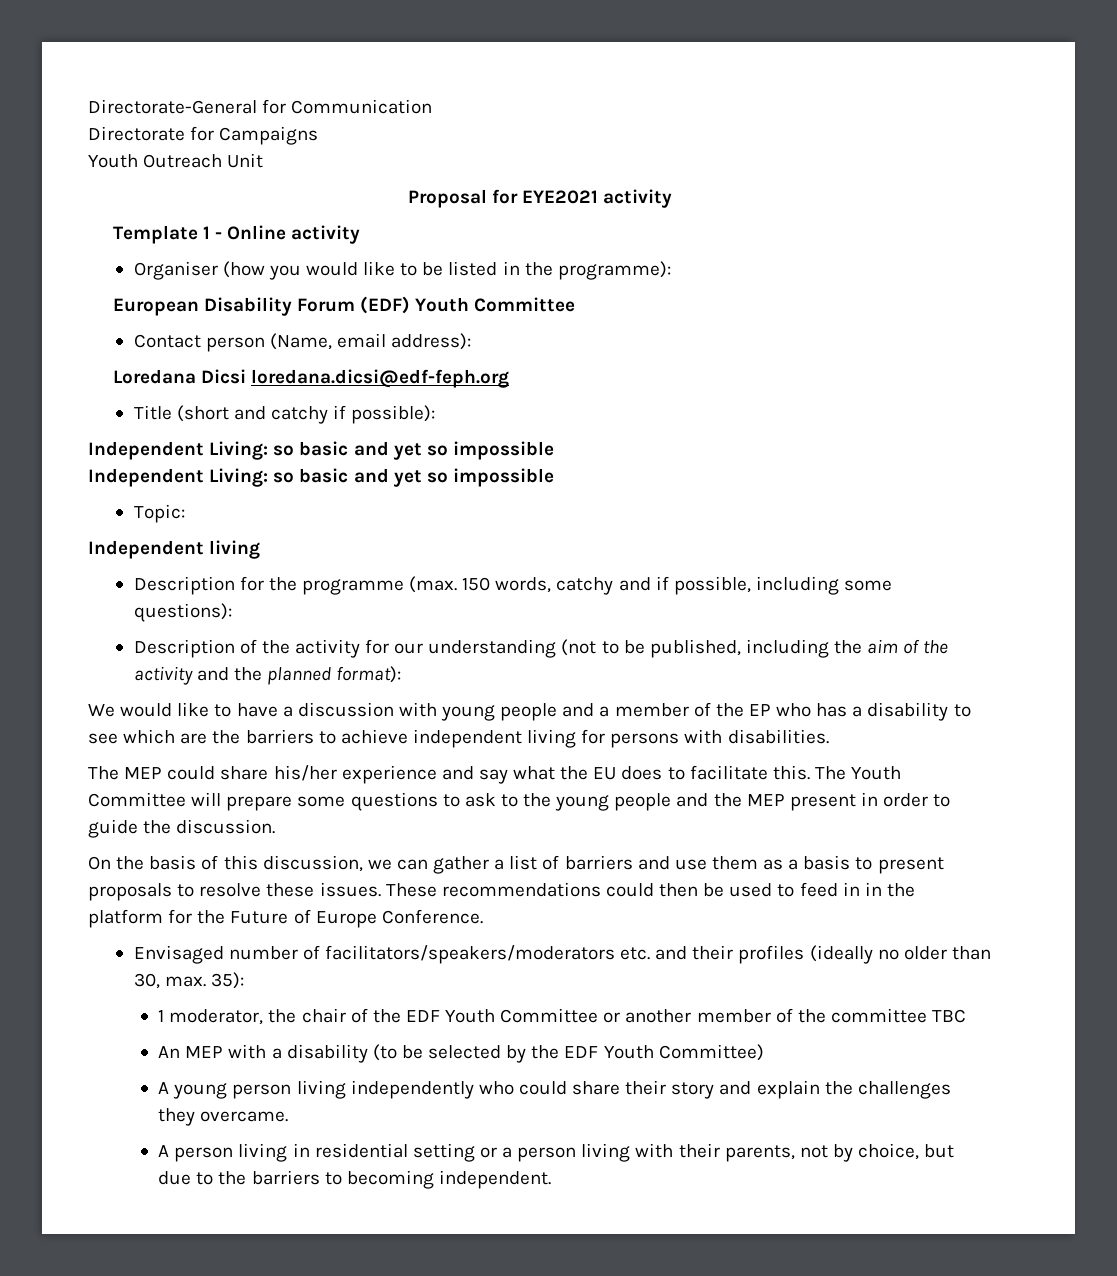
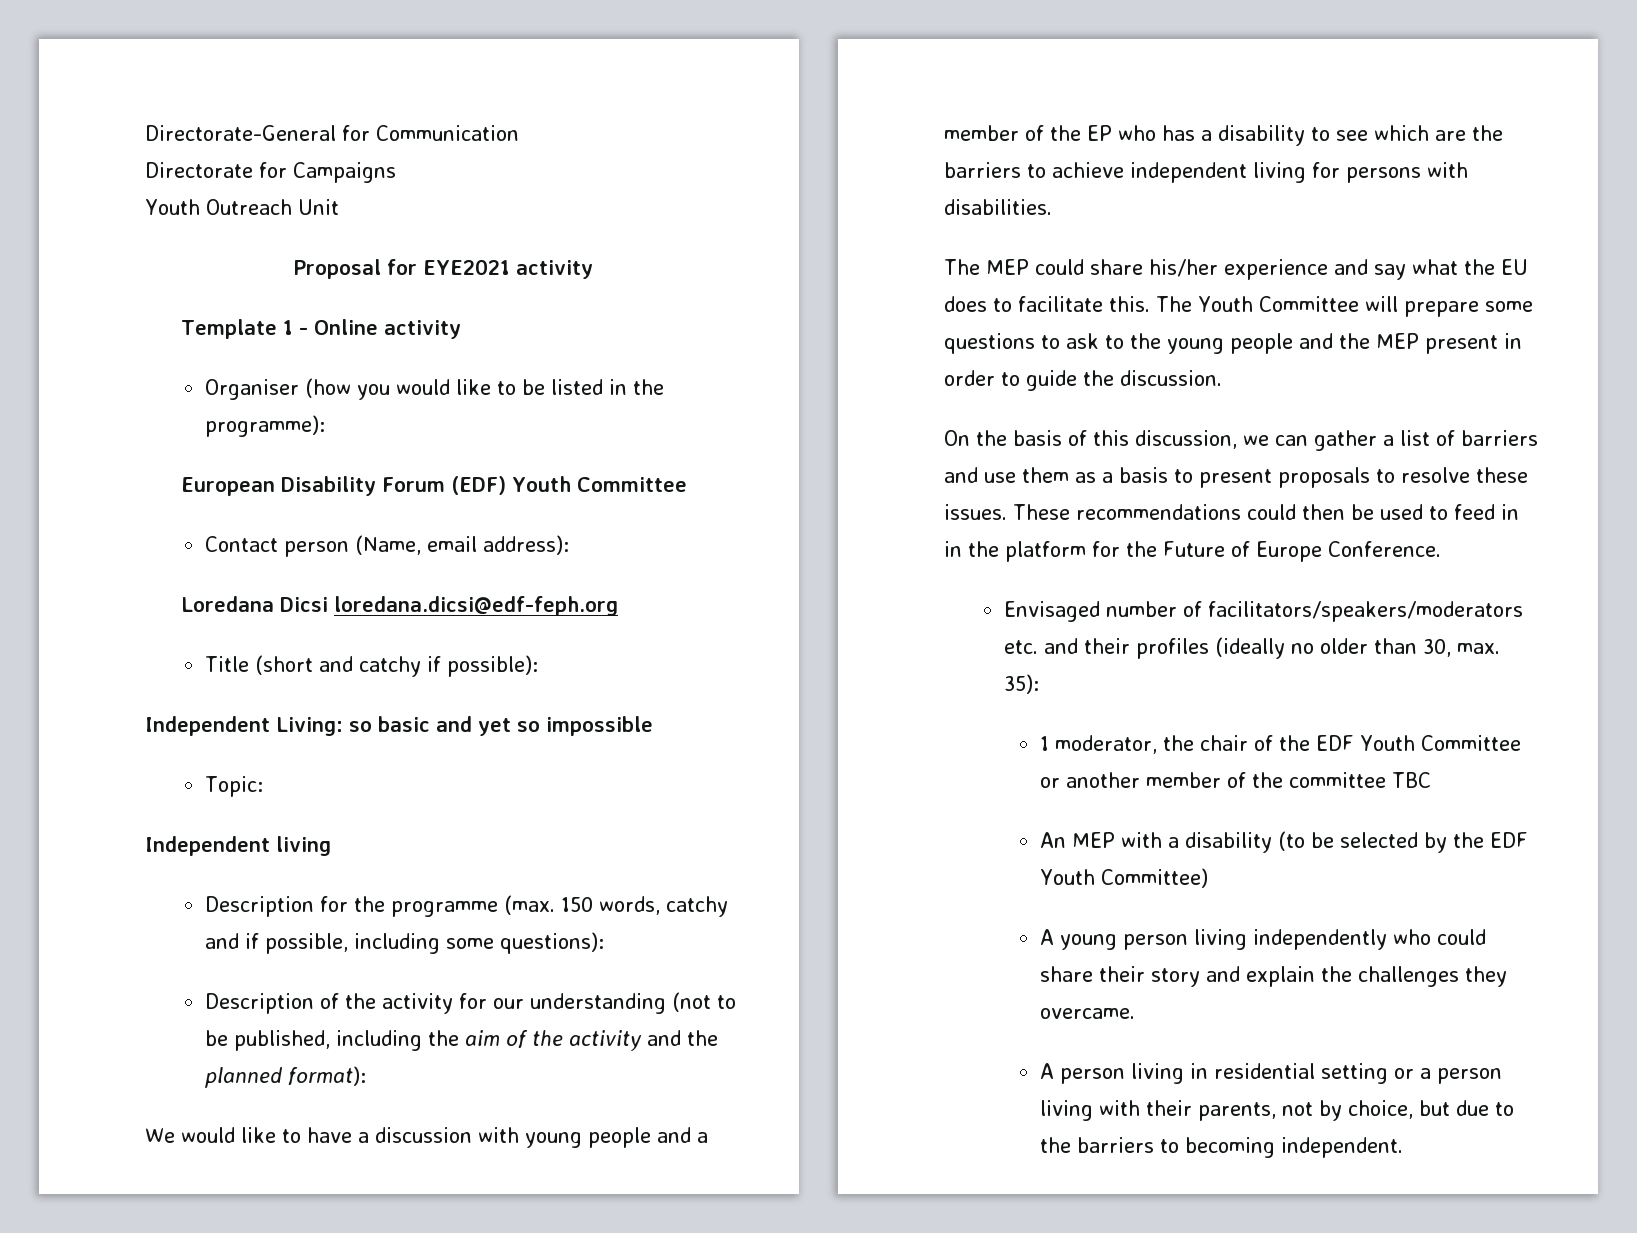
  Title (short and catchy if possible):
- Independent Living: so basic and yet so impossible

